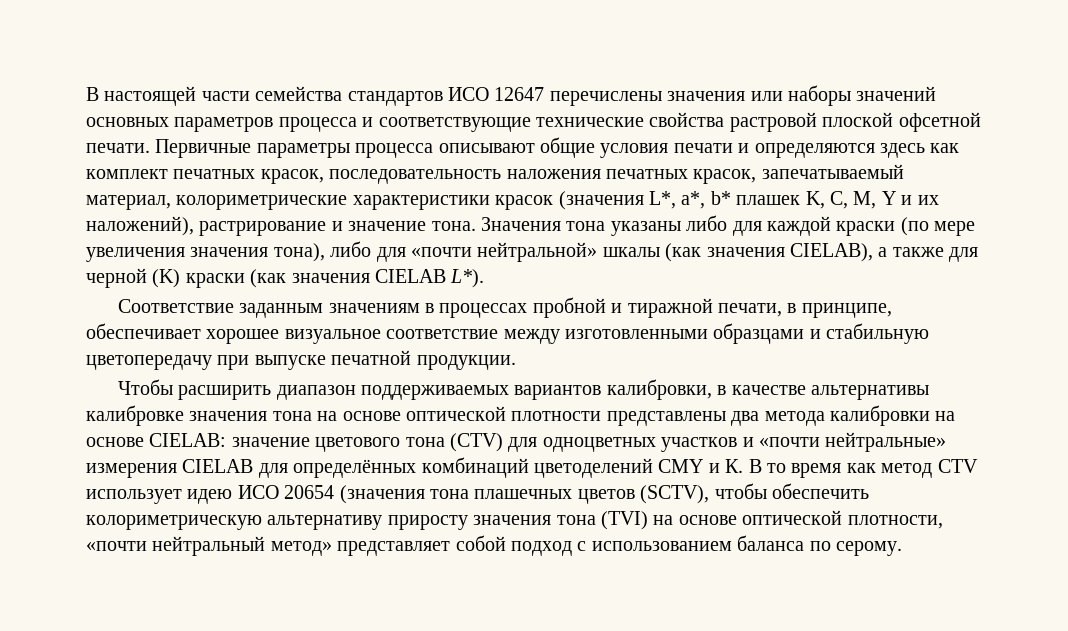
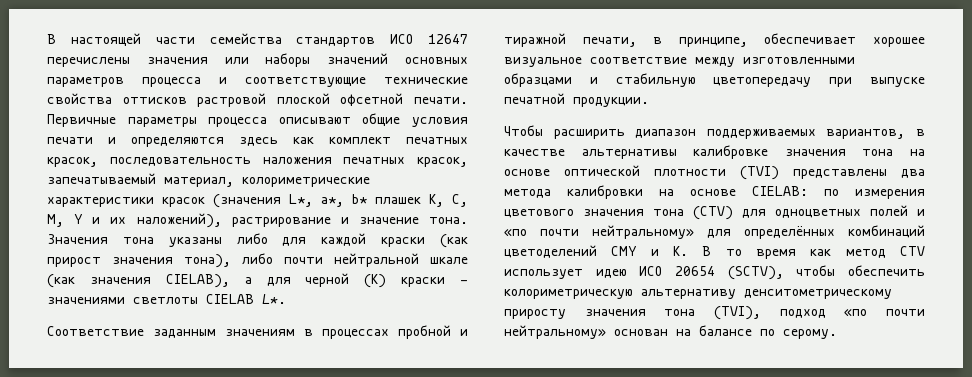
- В настоящей части семейства стандартов ИСО 12647 перечислены значения или наборы значений основных параметров процесса и соответствующие технические свойства растровой плоской офсетной печати.
+ В настоящей части семейства стандартов ИСО 12647 перечислены значения или наборы значений основных параметров процесса и соответствующие технические свойства оттисков растровой плоской офсетной печати.
- Значения тона указаны либо для каждой краски (по мере увеличения значения тона), либо для «почти нейтральной» шкалы (как значения CIELAB), а также для черной (K) краски (как значения CIELAB L*).
+ Значения тона указаны либо для каждой краски (как прирост значения тона), либо почти нейтральной шкале (как значения CIELAB), а для черной (K) краски - значениями светлоты CIELAB L*.
- Чтобы расширить диапазон поддерживаемых вариантов калибровки, в качестве альтернативы калибровке значения тона на основе оптической плотности представлены два метода калибровки на основе CIELAB: значение цветового тона (CTV) для одноцветных участков и «почти нейтральные» измерения CIELAB для определённых комбинаций цветоделений CMY и К. В то время как метод CTV использует идею ИСО 20654 (значения тона плашечных цветов (SCTV), чтобы обеспечить колориметрическую альтернативу приросту значения тона (TVI) на основе оптической плотности, «почти нейтральный метод» представляет собой подход с использованием баланса по серому.
+ Чтобы расширить диапазон поддерживаемых вариантов, в качестве альтернативы калибровке значения тона на основе оптической плотности (TVI) представлены два метода калибровки на основе CIELAB: по измерения цветового значения тона (CTV) для одноцветных полей и «по почти нейтральному» для определённых комбинаций цветоделений CMY и К. В то время как метод CTV использует идею ИСО 20654 (SCTV), чтобы обеспечить колориметрическую альтернативу денситометрическому приросту значения тона (TVI), подход «по почти нейтральному» основан на балансе по серому.

